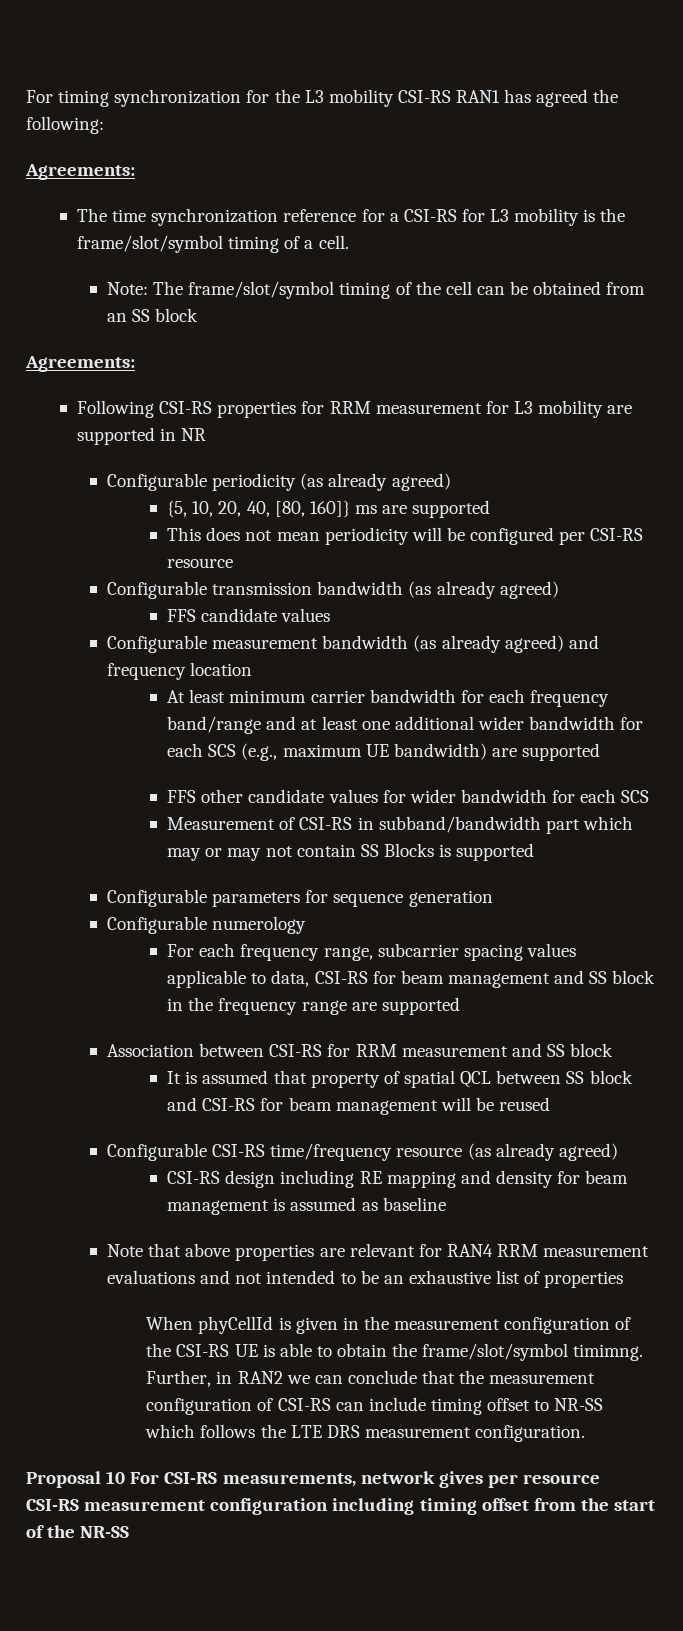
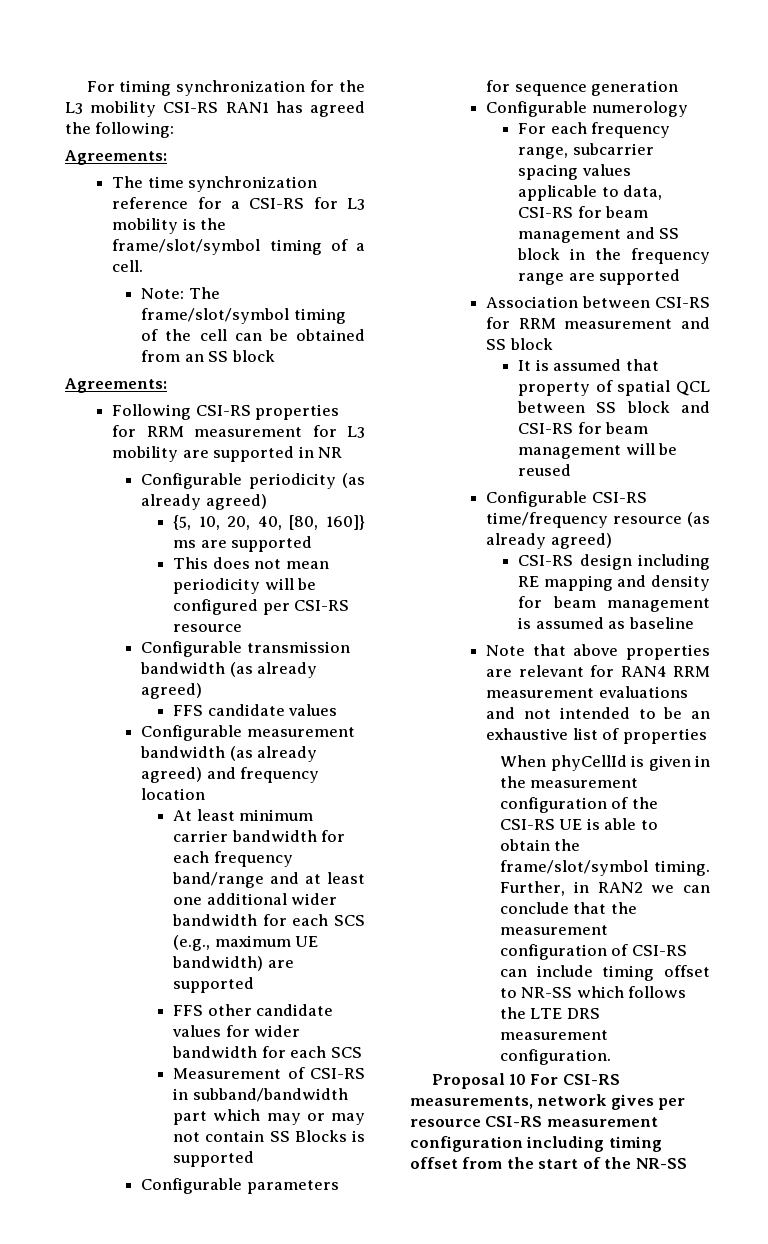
- When phyCellId is given in the measurement configuration of the CSI-RS UE is able to obtain the frame/slot/symbol timimng.
+ When phyCellId is given in the measurement configuration of the CSI-RS UE is able to obtain the frame/slot/symbol timing.

